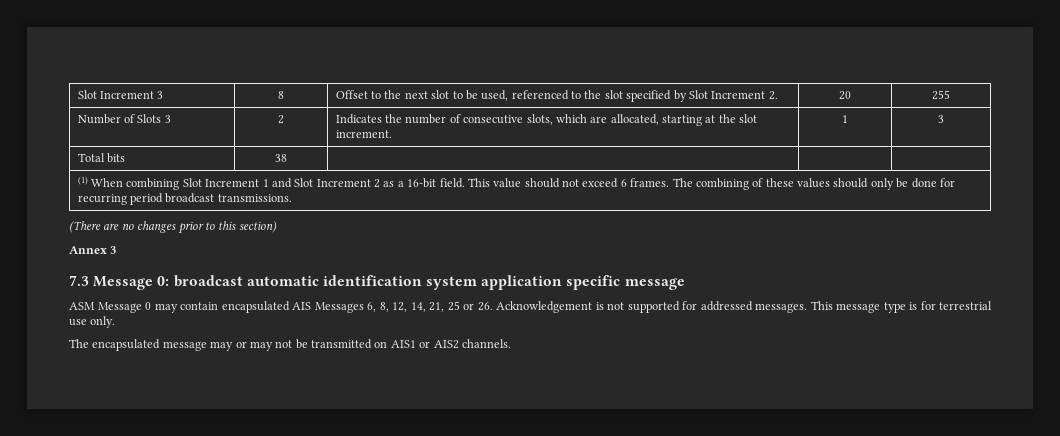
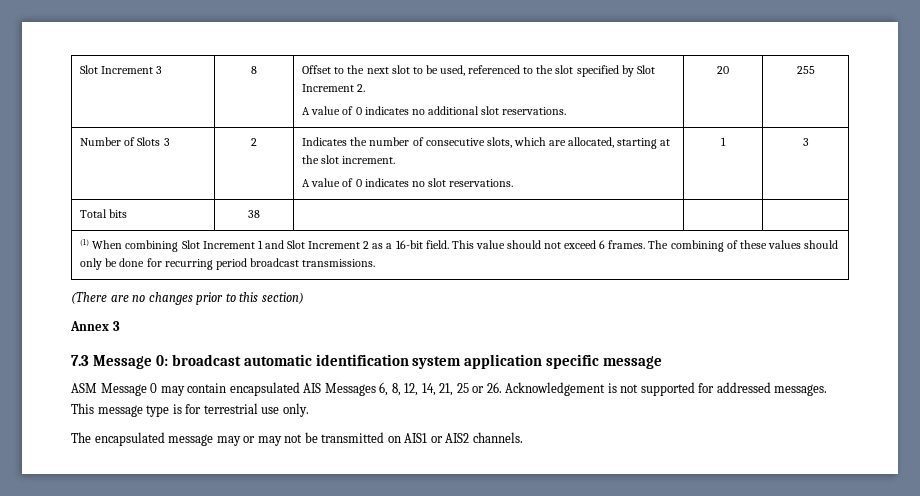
- Slot Increment 3 | 8 | Offset to the next slot to be used, referenced to the slot specified by Slot Increment 2. | 20 | 255
+ Slot Increment 3 | 8 | Offset to the next slot to be used, referenced to the slot specified by Slot Increment 2.
+ A value of 0 indicates no additional slot reservations. | 20 | 255
- Number of Slots 3 | 2 | Indicates the number of consecutive slots, which are allocated, starting at the slot increment. | 1 | 3
+ Number of Slots 3 | 2 | Indicates the number of consecutive slots, which are allocated, starting at the slot increment.
+ A value of 0 indicates no slot reservations. | 1 | 3

